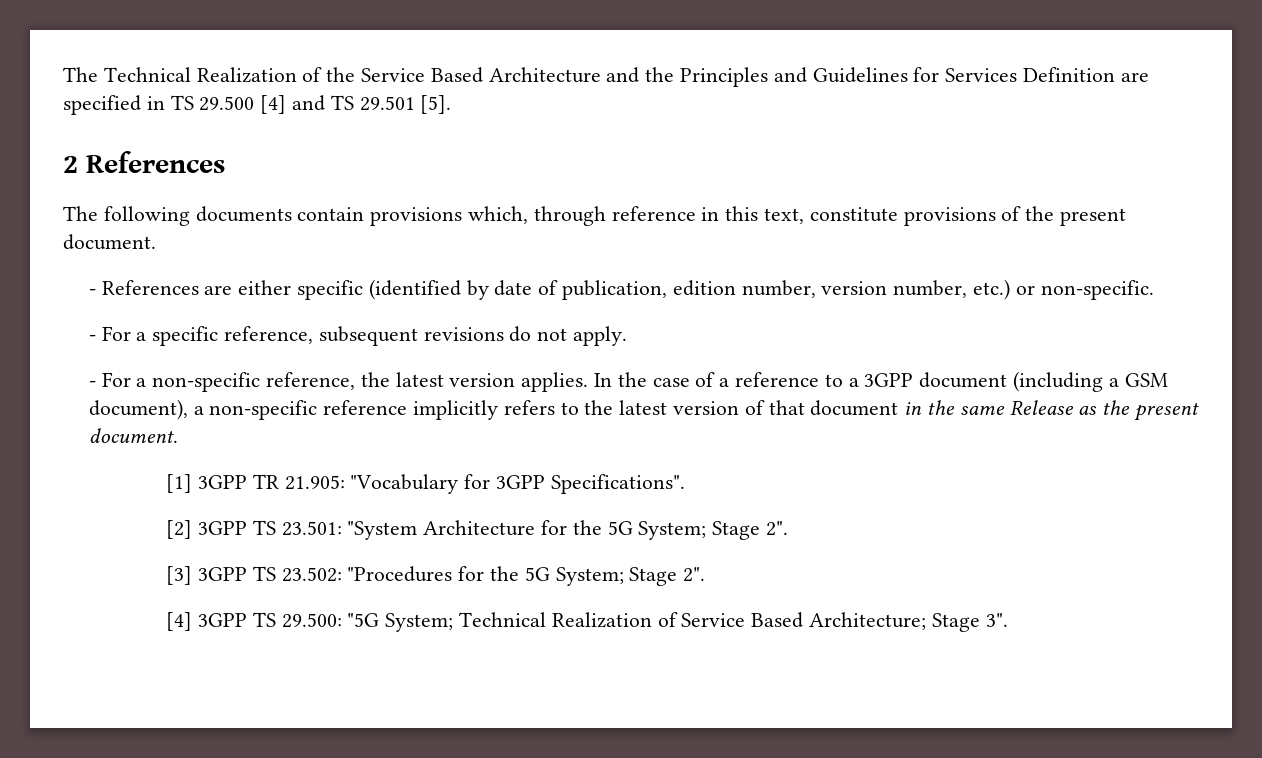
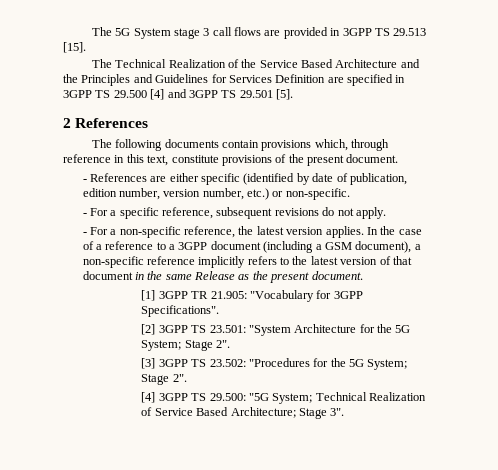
- The Technical Realization of the Service Based Architecture and the Principles and Guidelines for Services Definition are specified in TS 29.500 [4] and TS 29.501 [5].
+ The 5G System stage 3 call flows are provided in 3GPP TS 29.513 [15].
+ The Technical Realization of the Service Based Architecture and the Principles and Guidelines for Services Definition are specified in 3GPP TS 29.500 [4] and 3GPP TS 29.501 [5].

